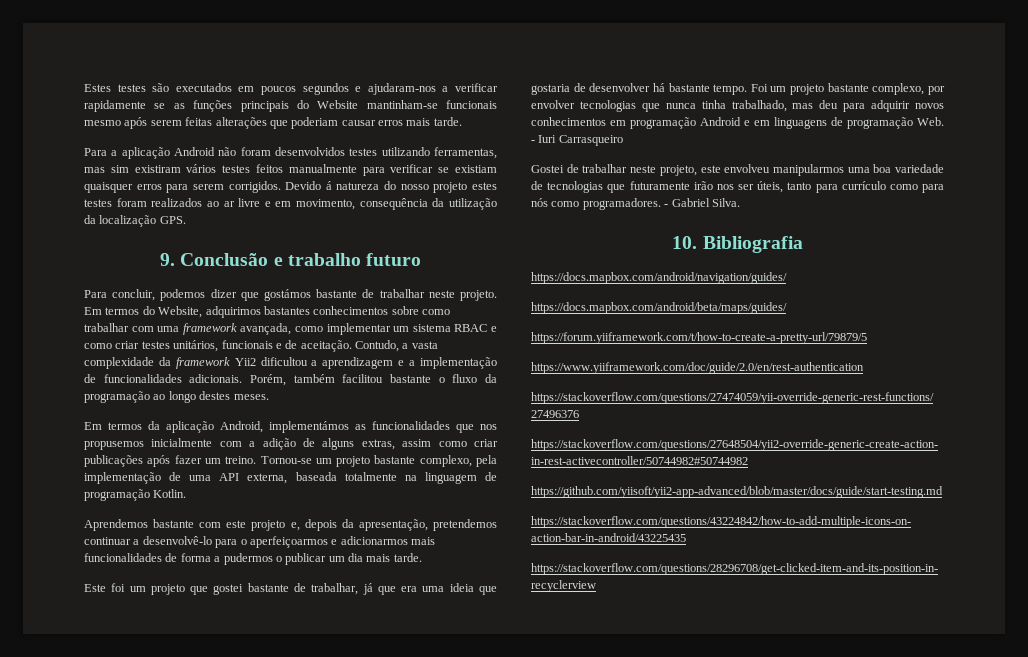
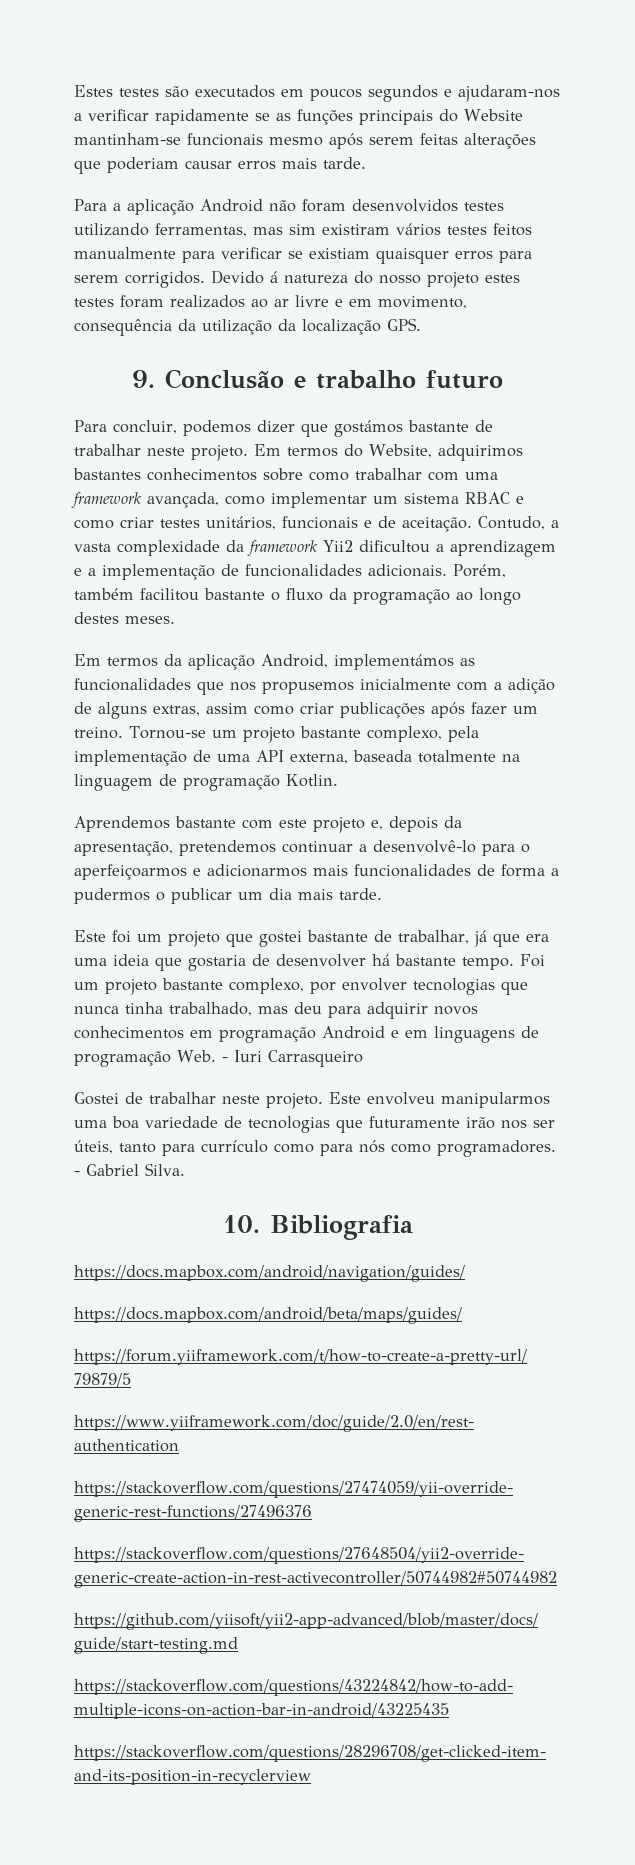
- Gostei de trabalhar neste projeto, este envolveu manipularmos uma boa variedade de tecnologias que futuramente irão nos ser úteis, tanto para currículo como para nós como programadores.
+ Gostei de trabalhar neste projeto. Este envolveu manipularmos uma boa variedade de tecnologias que futuramente irão nos ser úteis, tanto para currículo como para nós como programadores.

